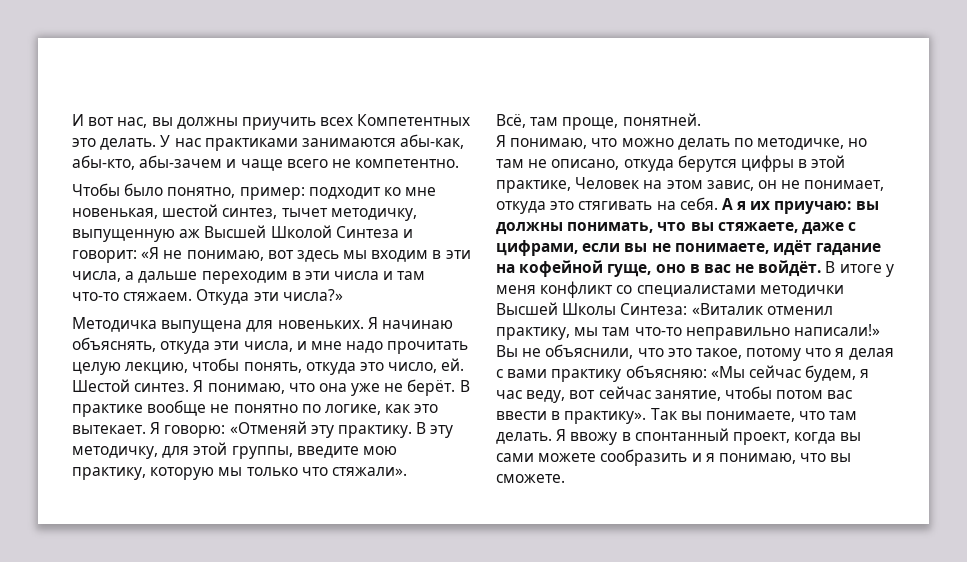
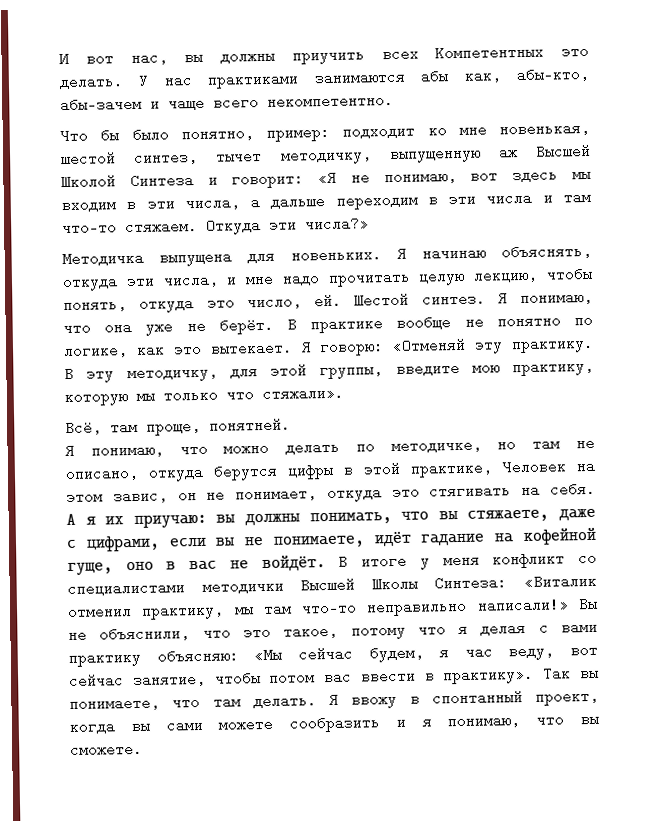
- У нас практиками занимаются абы-как, абы-кто, абы-зачем и чаще всего не компетентно.
- Чтобы было понятно, пример: подходит ко мне новенькая, шестой синтез, тычет методичку, выпущенную аж Высшей Школой Синтеза и говорит: «Я не понимаю, вот здесь мы входим в эти числа, а дальше переходим в эти числа и там что-то стяжаем.
+ У нас практиками занимаются абы как, абы-кто, абы-зачем и чаще всего некомпетентно.
+ Что бы было понятно, пример: подходит ко мне новенькая, шестой синтез, тычет методичку, выпущенную аж Высшей Школой Синтеза и говорит: «Я не понимаю, вот здесь мы входим в эти числа, а дальше переходим в эти числа и там что-то стяжаем.

